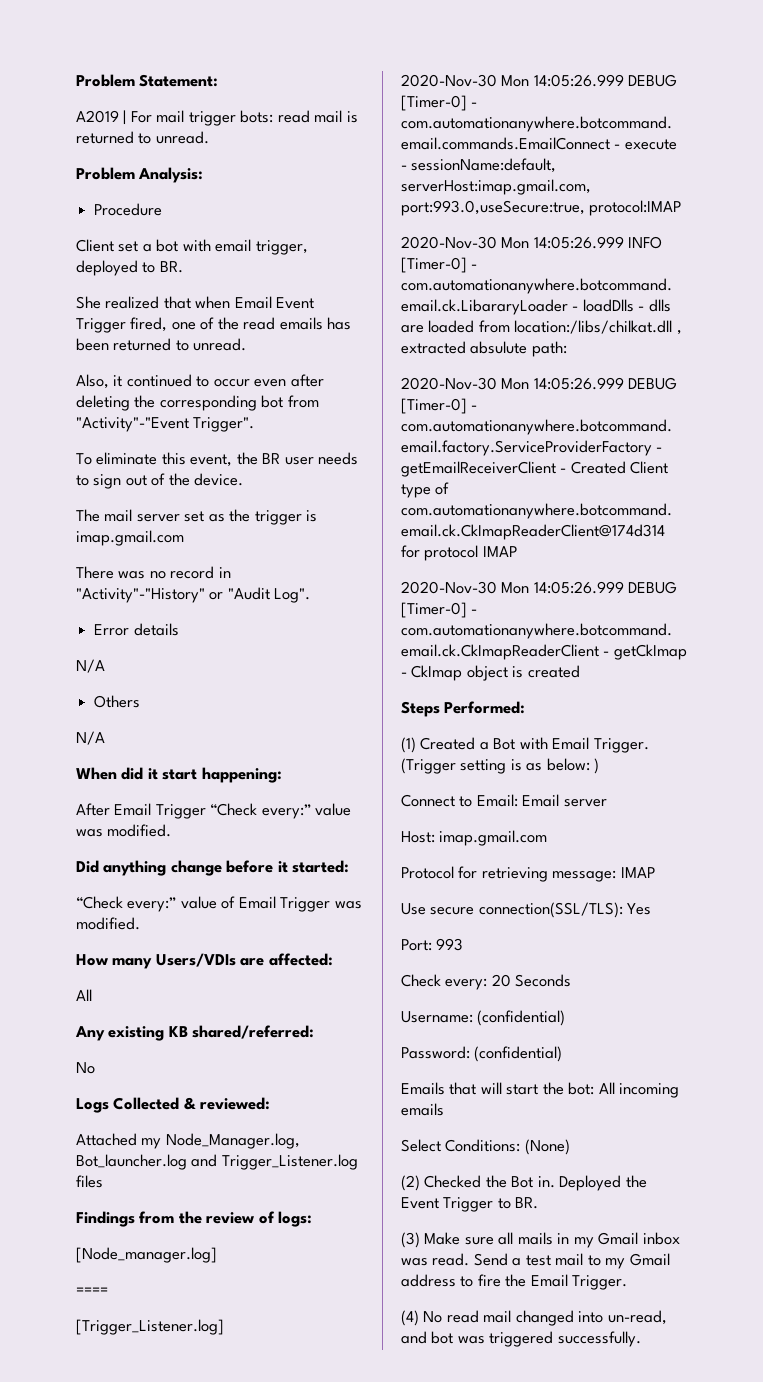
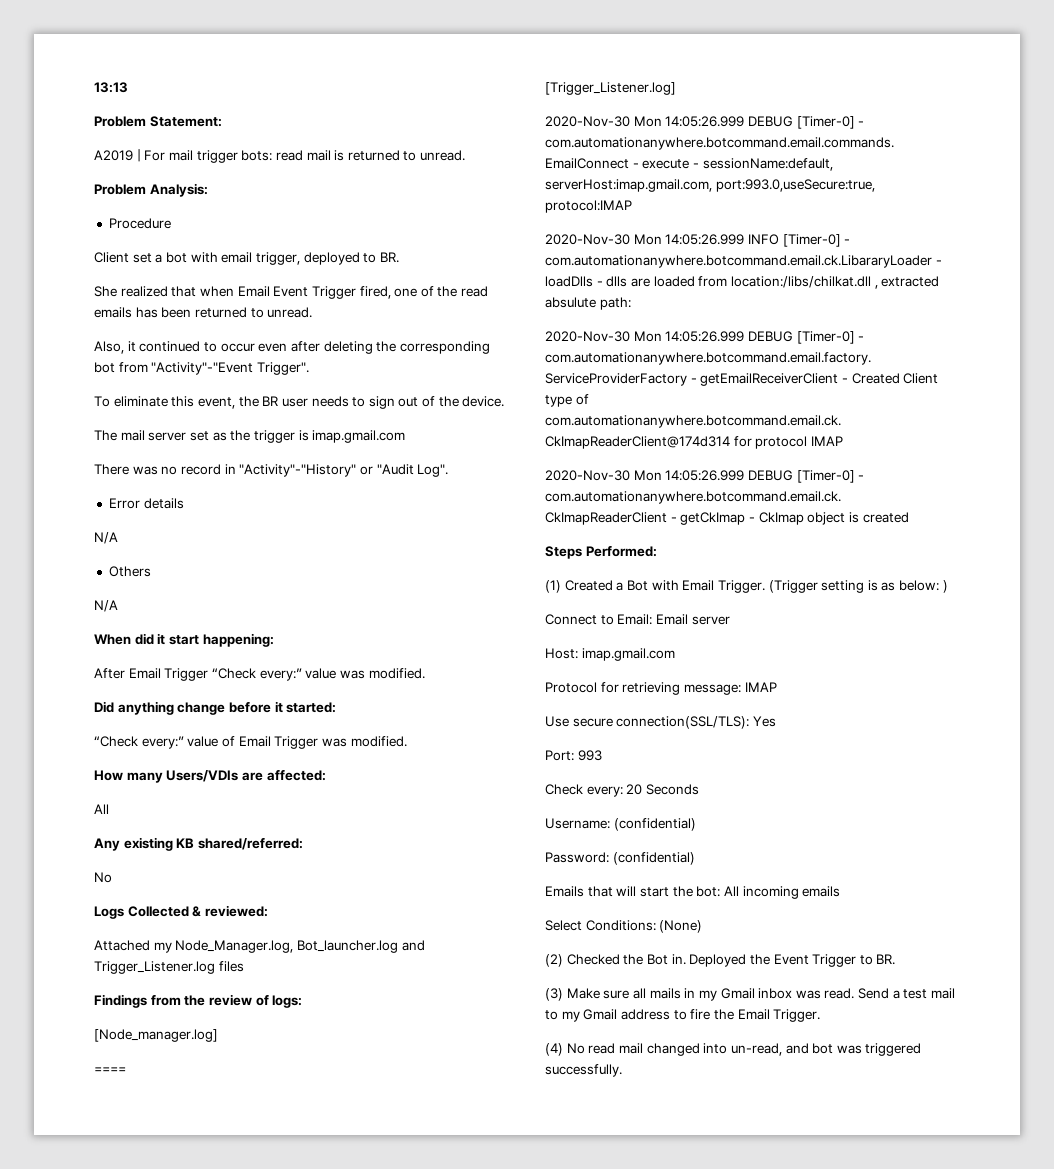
+ 13:13

